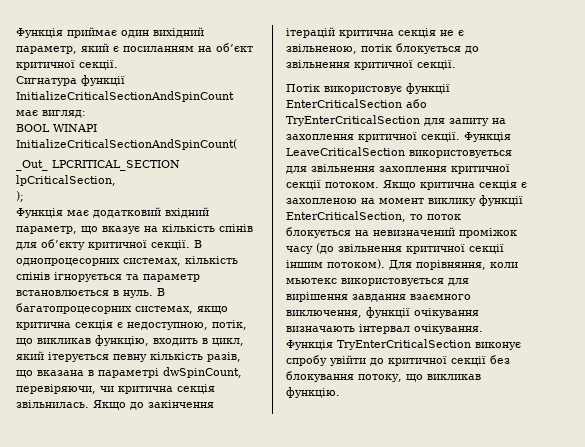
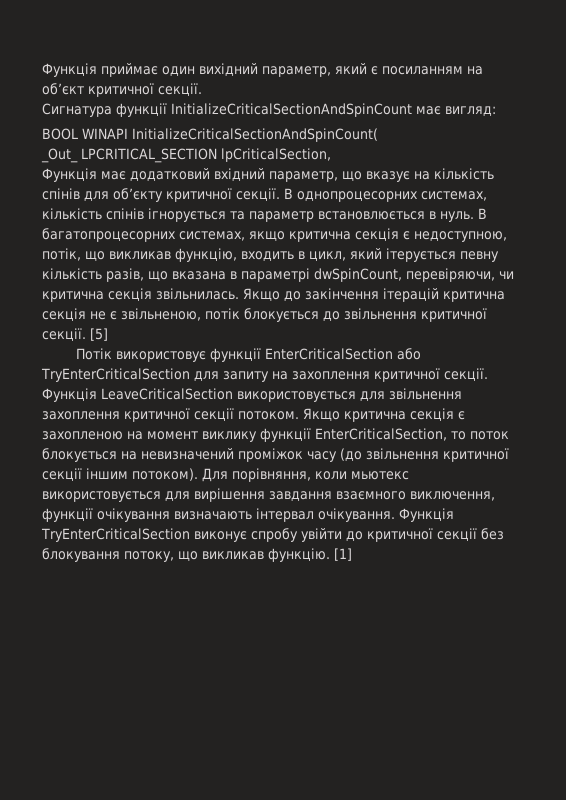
- );
+ [5]
+ [1]

